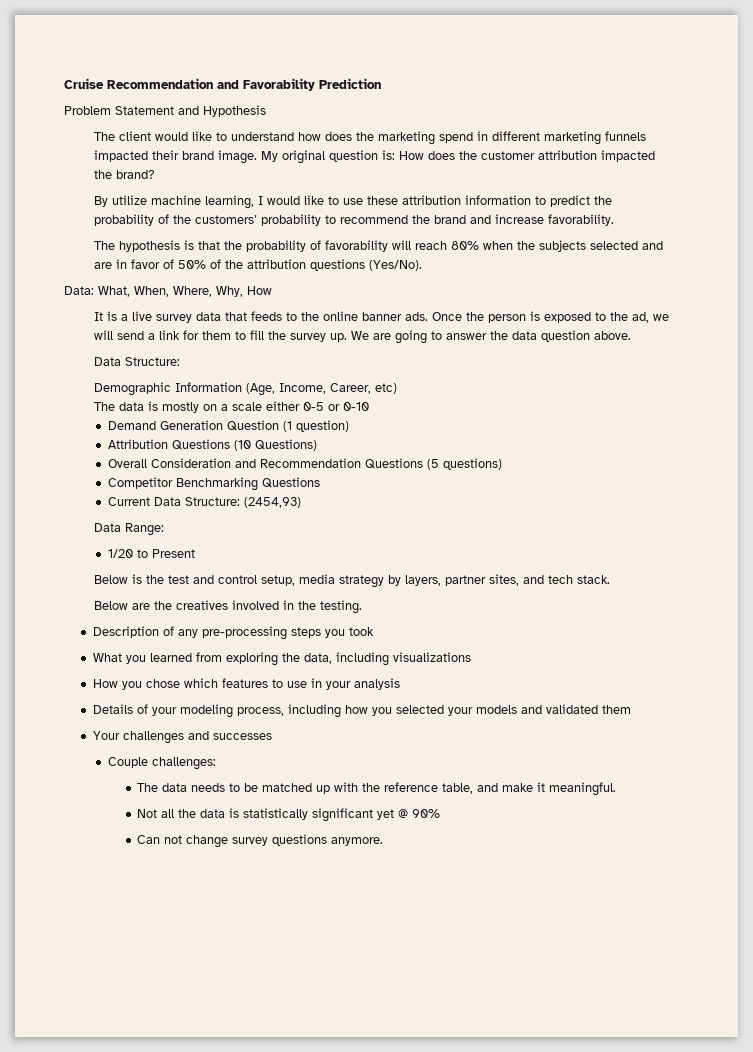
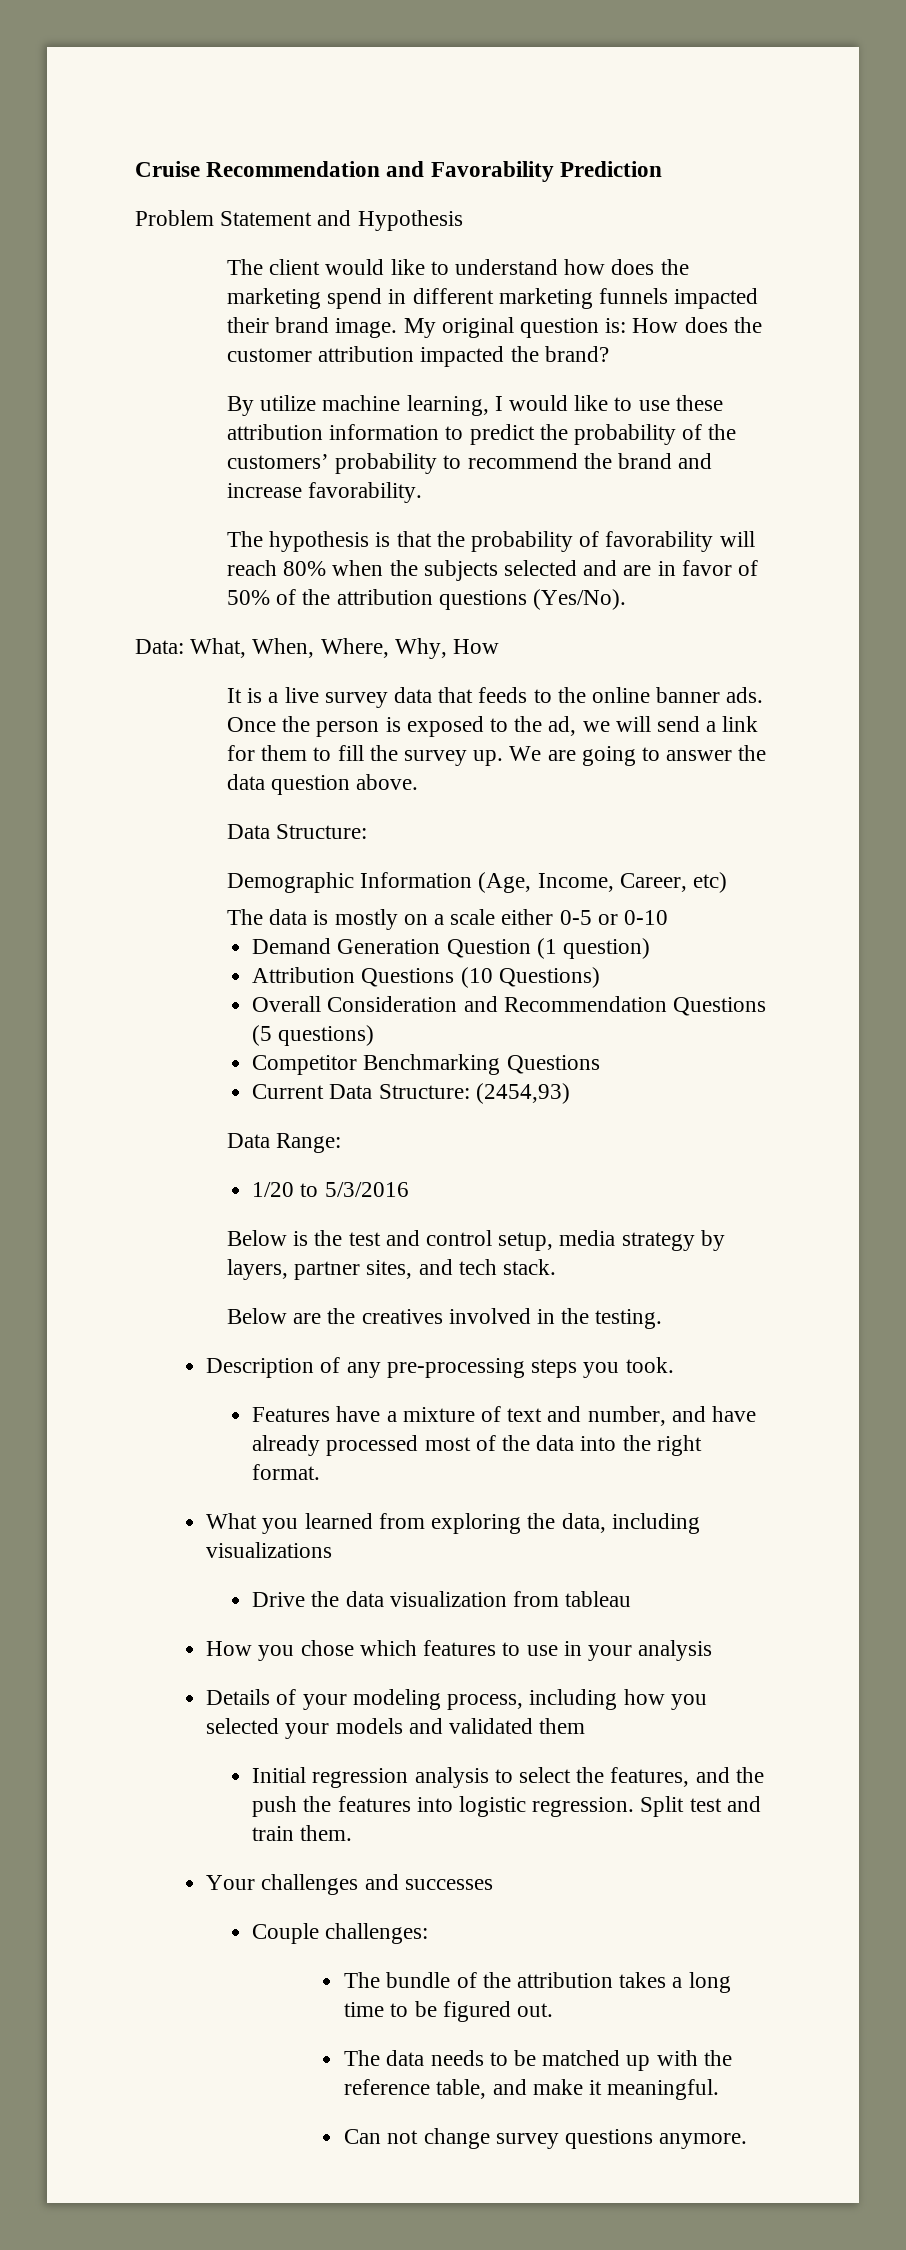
- 1/20 to Present
+ 1/20 to 5/3/2016
- Description of any pre-processing steps you took
+ Description of any pre-processing steps you took.
+ Features have a mixture of text and number, and have already processed most of the data into the right format.
+ Drive the data visualization from tableau
+ Initial regression analysis to select the features, and the push the features into logistic regression. Split test and train them.
+ The bundle of the attribution takes a long time to be figured out.
- Not all the data is statistically significant yet @ 90%

